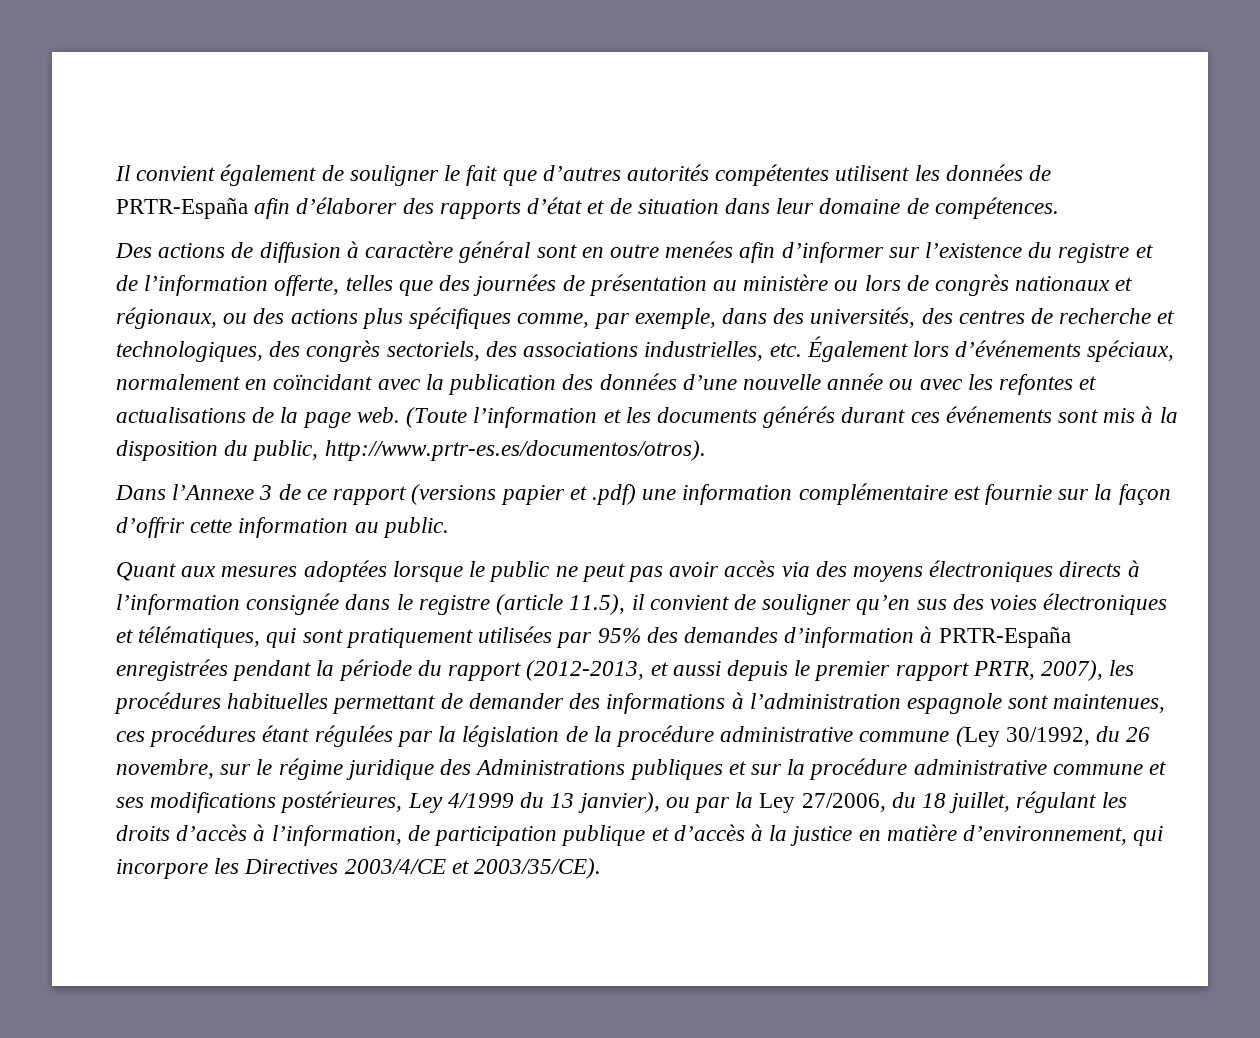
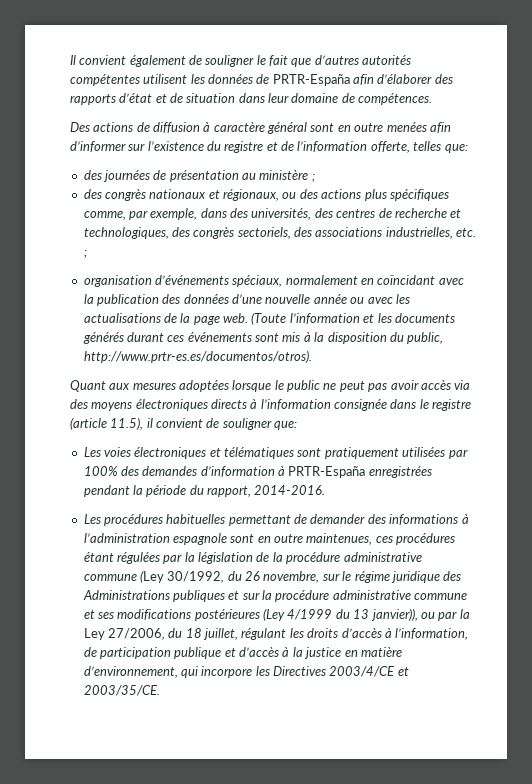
- Des actions de diffusion à caractère général sont en outre menées afin d’informer sur l’existence du registre et de l’information offerte, telles que des journées de présentation au ministère ou lors de congrès nationaux et régionaux, ou des actions plus spécifiques comme, par exemple, dans des universités, des centres de recherche et technologiques, des congrès sectoriels, des associations industrielles, etc. Également lors d’événements spéciaux, normalement en coïncidant avec la publication des données d’une nouvelle année ou avec les refontes et actualisations de la page web.
+ Des actions de diffusion à caractère général sont en outre menées afin d’informer sur l’existence du registre et de l’information offerte, telles que:
+ des journées de présentation au ministère ;
+ des congrès nationaux et régionaux, ou des actions plus spécifiques comme, par exemple, dans des universités, des centres de recherche et technologiques, des congrès sectoriels, des associations industrielles, etc. ;
+ organisation d’événements spéciaux, normalement en coïncidant avec la publication des données d’une nouvelle année ou avec les actualisations de la page web.
- Dans l’Annexe 3 de ce rapport (versions papier et .pdf) une information complémentaire est fournie sur la façon d’offrir cette information au public.
- Quant aux mesures adoptées lorsque le public ne peut pas avoir accès via des moyens électroniques directs à l’information consignée dans le registre (article 11.5), il convient de souligner qu’en sus des voies électroniques et télématiques, qui sont pratiquement utilisées par 95% des demandes d’information à PRTR-España enregistrées pendant la période du rapport (2012-2013, et aussi depuis le premier rapport PRTR, 2007), les procédures habituelles permettant de demander des informations à l’administration espagnole sont maintenues, ces procédures étant régulées par la législation de la procédure administrative commune (Ley 30/1992, du 26 novembre, sur le régime juridique des Administrations publiques et sur la procédure administrative commune et ses modifications postérieures, Ley 4/1999 du 13 janvier), ou par la Ley 27/2006, du 18 juillet, régulant les droits d’accès à l’information, de participation publique et d’accès à la justice en matière d’environnement, qui incorpore les Directives 2003/4/CE et 2003/35/CE).
+ Quant aux mesures adoptées lorsque le public ne peut pas avoir accès via des moyens électroniques directs à l’information consignée dans le registre (article 11.5), il convient de souligner que:
+ Les voies électroniques et télématiques sont pratiquement utilisées par 100% des demandes d’information à PRTR-España enregistrées pendant la période du rapport, 2014-2016.
+ Les procédures habituelles permettant de demander des informations à l’administration espagnole sont en outre maintenues, ces procédures étant régulées par la législation de la procédure administrative commune (Ley 30/1992, du 26 novembre, sur le régime juridique des Administrations publiques et sur la procédure administrative commune et ses modifications postérieures (Ley 4/1999 du 13 janvier)), ou par la Ley 27/2006, du 18 juillet, régulant les droits d’accès à l’information, de participation publique et d’accès à la justice en matière d’environnement, qui incorpore les Directives 2003/4/CE et 2003/35/CE.

